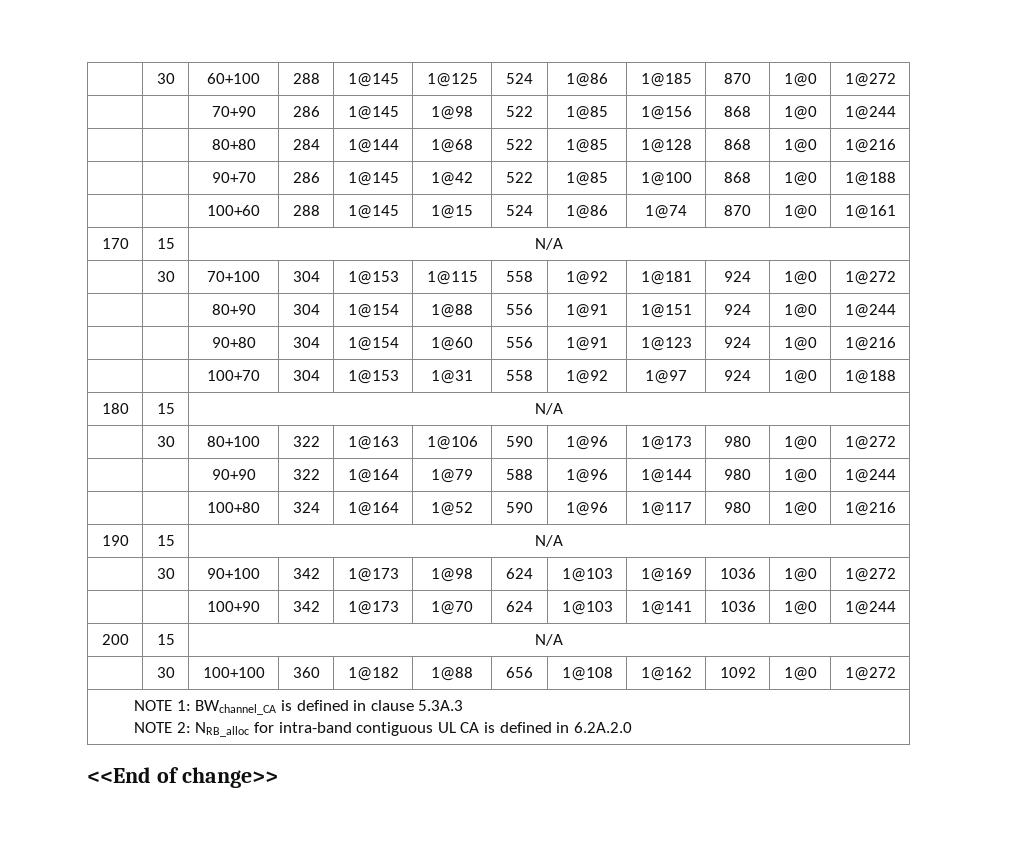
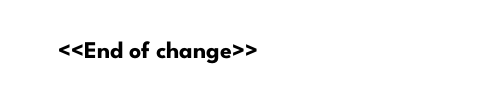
- | 30 | 60+100 | 288 | 1@145 | 1@125 | 524 | 1@86 | 1@185 | 870 | 1@0 | 1@272
- | | 70+90 | 286 | 1@145 | 1@98 | 522 | 1@85 | 1@156 | 868 | 1@0 | 1@244
- | | 80+80 | 284 | 1@144 | 1@68 | 522 | 1@85 | 1@128 | 868 | 1@0 | 1@216
- | | 90+70 | 286 | 1@145 | 1@42 | 522 | 1@85 | 1@100 | 868 | 1@0 | 1@188
- | | 100+60 | 288 | 1@145 | 1@15 | 524 | 1@86 | 1@74 | 870 | 1@0 | 1@161
- 170 | 15 | N/A
- | 30 | 70+100 | 304 | 1@153 | 1@115 | 558 | 1@92 | 1@181 | 924 | 1@0 | 1@272
- | | 80+90 | 304 | 1@154 | 1@88 | 556 | 1@91 | 1@151 | 924 | 1@0 | 1@244
- | | 90+80 | 304 | 1@154 | 1@60 | 556 | 1@91 | 1@123 | 924 | 1@0 | 1@216
- | | 100+70 | 304 | 1@153 | 1@31 | 558 | 1@92 | 1@97 | 924 | 1@0 | 1@188
- 180 | 15 | N/A
- | 30 | 80+100 | 322 | 1@163 | 1@106 | 590 | 1@96 | 1@173 | 980 | 1@0 | 1@272
- | | 90+90 | 322 | 1@164 | 1@79 | 588 | 1@96 | 1@144 | 980 | 1@0 | 1@244
- | | 100+80 | 324 | 1@164 | 1@52 | 590 | 1@96 | 1@117 | 980 | 1@0 | 1@216
- 190 | 15 | N/A
- | 30 | 90+100 | 342 | 1@173 | 1@98 | 624 | 1@103 | 1@169 | 1036 | 1@0 | 1@272
- | | 100+90 | 342 | 1@173 | 1@70 | 624 | 1@103 | 1@141 | 1036 | 1@0 | 1@244
- 200 | 15 | N/A
- | 30 | 100+100 | 360 | 1@182 | 1@88 | 656 | 1@108 | 1@162 | 1092 | 1@0 | 1@272
- NOTE 1: BWchannel_CA is defined in clause 5.3A.3
- NOTE 2: NRB_alloc for intra-band contiguous UL CA is defined in 6.2A.2.0

